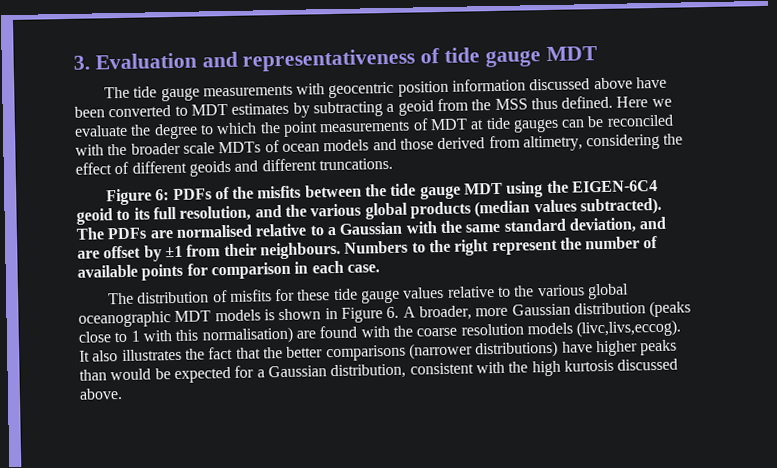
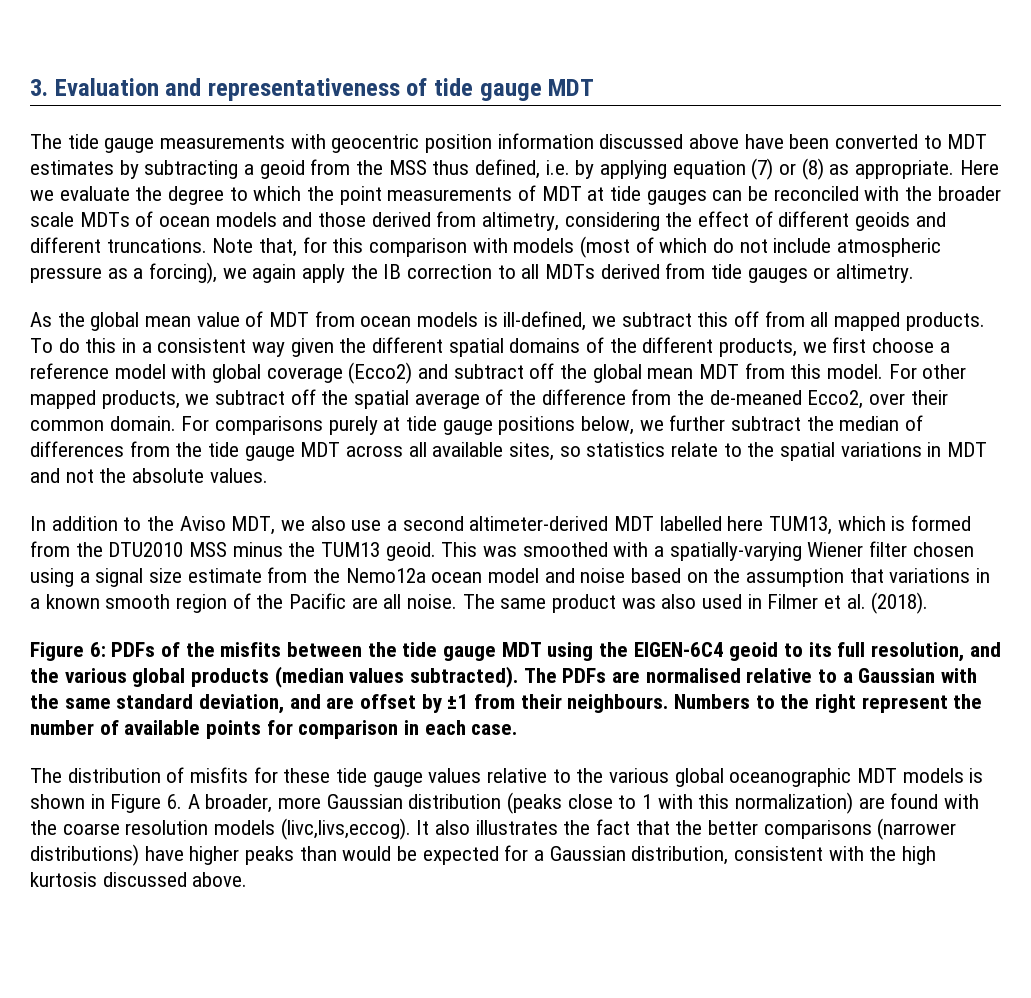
- The tide gauge measurements with geocentric position information discussed above have been converted to MDT estimates by subtracting a geoid from the MSS thus defined.
+ The tide gauge measurements with geocentric position information discussed above have been converted to MDT estimates by subtracting a geoid from the MSS thus defined, i.e. by applying equation (7) or (8) as appropriate.
+ Note that, for this comparison with models (most of which do not include atmospheric pressure as a forcing), we again apply the IB correction to all MDTs derived from tide gauges or altimetry.
+ As the global mean value of MDT from ocean models is ill-defined, we subtract this off from all mapped products. To do this in a consistent way given the different spatial domains of the different products, we first choose a reference model with global coverage (Ecco2) and subtract off the global mean MDT from this model. For other mapped products, we subtract off the spatial average of the difference from the de-meaned Ecco2, over their common domain. For comparisons purely at tide gauge positions below, we further subtract the median of differences from the tide gauge MDT across all available sites, so statistics relate to the spatial variations in MDT and not the absolute values.
+ In addition to the Aviso MDT, we also use a second altimeter-derived MDT labelled here TUM13, which is formed from the DTU2010 MSS minus the TUM13 geoid. This was smoothed with a spatially-varying Wiener filter chosen using a signal size estimate from the Nemo12a ocean model and noise based on the assumption that variations in a known smooth region of the Pacific are all noise. The same product was also used in Filmer et al. (2018).
- The distribution of misfits for these tide gauge values relative to the various global oceanographic MDT models is shown in Figure 6. A broader, more Gaussian distribution (peaks close to 1 with this normalisation) are found with the coarse resolution models (livc,livs,eccog).
+ The distribution of misfits for these tide gauge values relative to the various global oceanographic MDT models is shown in Figure 6. A broader, more Gaussian distribution (peaks close to 1 with this normalization) are found with the coarse resolution models (livc,livs,eccog).

